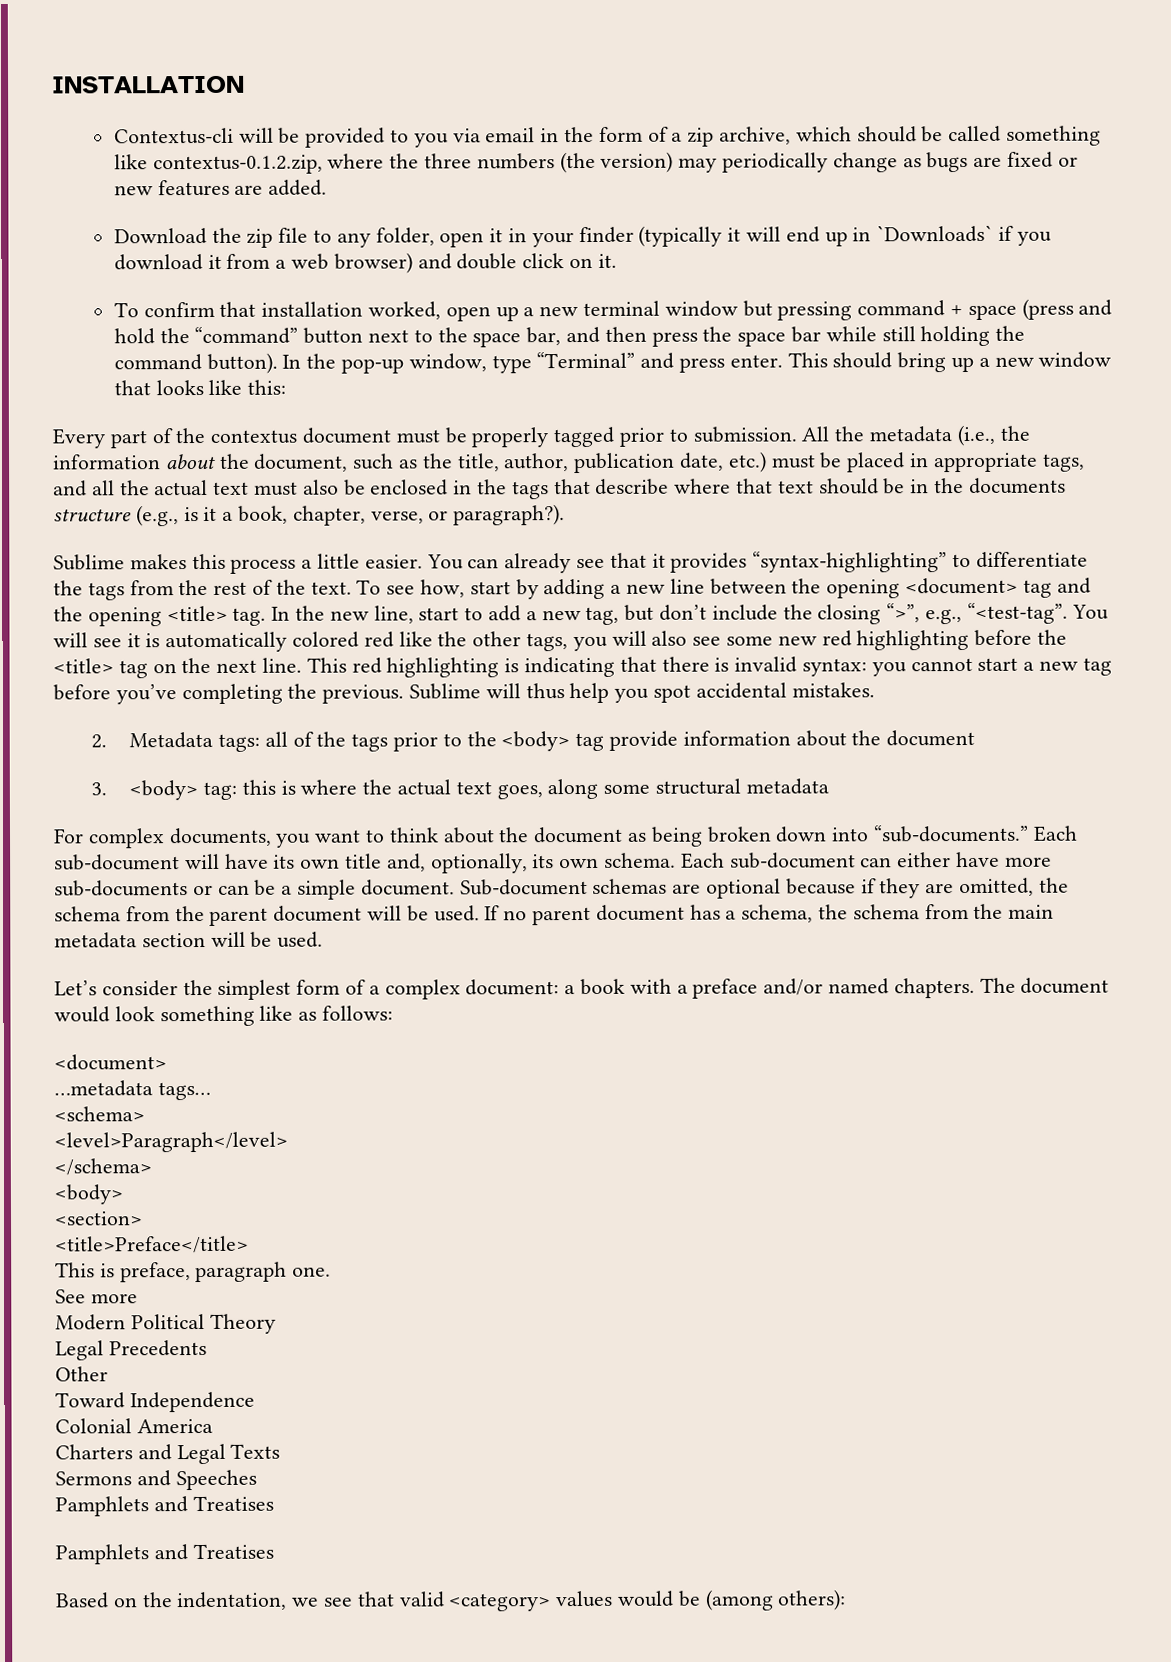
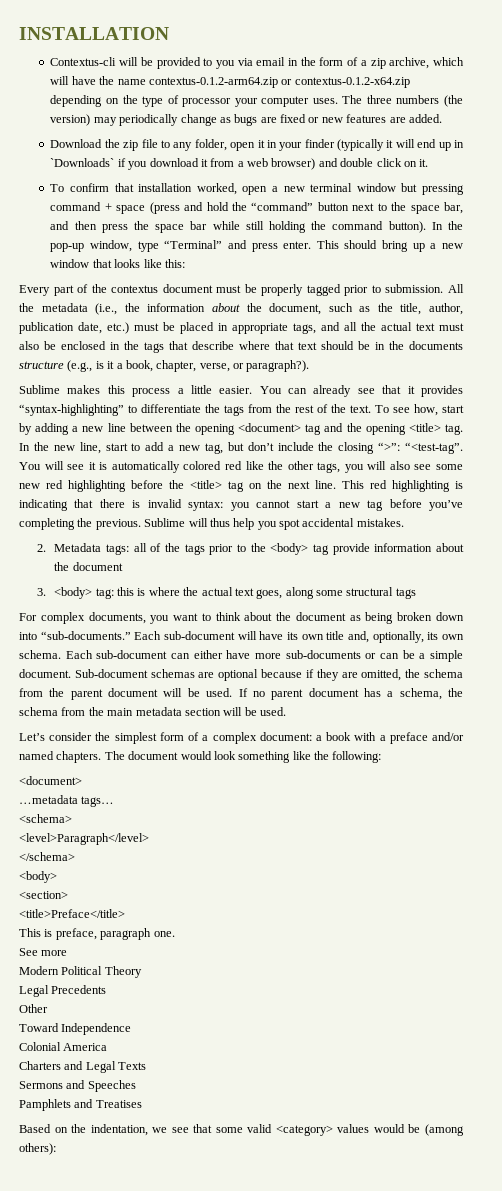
- Contextus-cli will be provided to you via email in the form of a zip archive, which should be called something like contextus-0.1.2.zip, where the three numbers (the version) may periodically change as bugs are fixed or new features are added.
+ Contextus-cli will be provided to you via email in the form of a zip archive, which will have the name contextus-0.1.2-arm64.zip or contextus-0.1.2-x64.zip depending on the type of processor your computer uses. The three numbers (the version) may periodically change as bugs are fixed or new features are added.
- To confirm that installation worked, open up a new terminal window but pressing command + space (press and hold the “command” button next to the space bar, and then press the space bar while still holding the command button).
+ To confirm that installation worked, open a new terminal window but pressing command + space (press and hold the “command” button next to the space bar, and then press the space bar while still holding the command button).
- In the new line, start to add a new tag, but don’t include the closing “>”, e.g., “<test-tag”.
+ In the new line, start to add a new tag, but don’t include the closing “>”: “<test-tag”.
- 3. <body> tag: this is where the actual text goes, along some structural metadata
+ 3. <body> tag: this is where the actual text goes, along some structural tags
- The document would look something like as follows:
+ The document would look something like the following:
  Sermons and Speeches
- Pamphlets and Treatises
- Based on the indentation, we see that valid <category> values would be (among others):
+ Based on the indentation, we see that some valid <category> values would be (among others):

